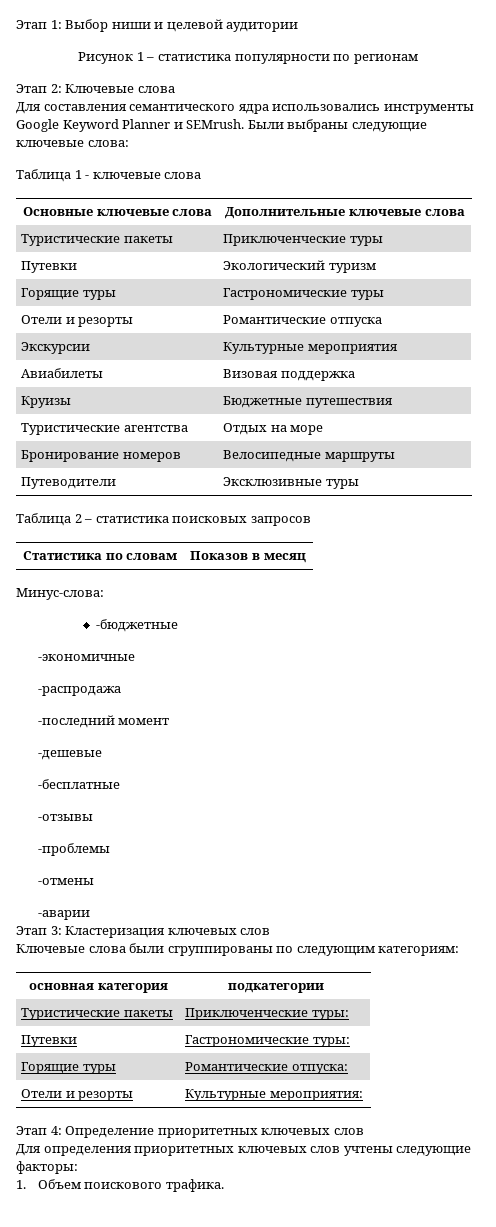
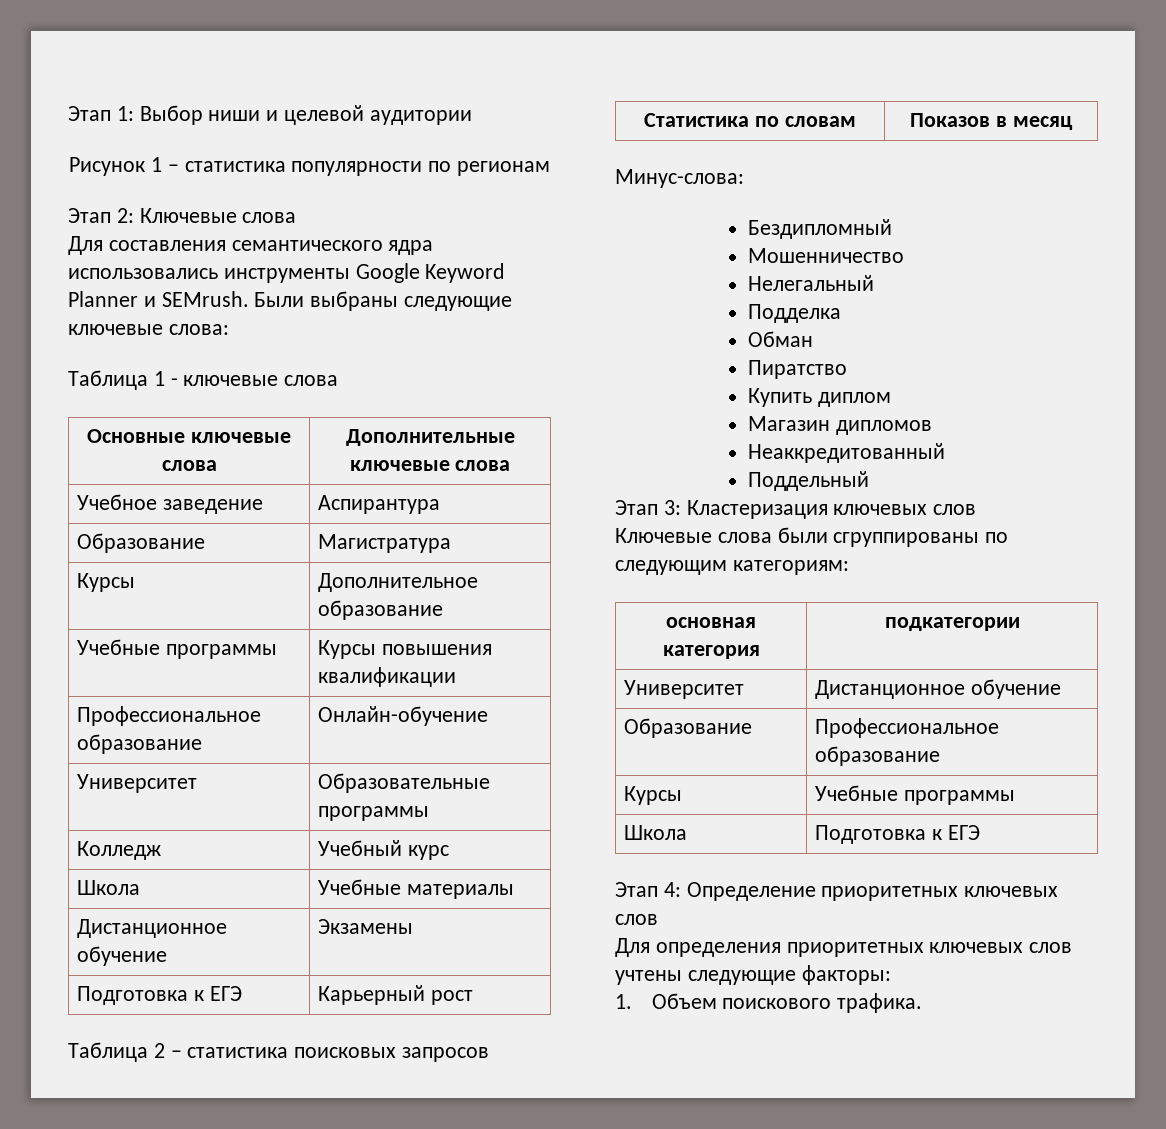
- Туристические пакеты | Приключенческие туры
- Путевки | Экологический туризм
- Горящие туры | Гастрономические туры
- Отели и резорты | Романтические отпуска
- Экскурсии | Культурные мероприятия
- Авиабилеты | Визовая поддержка
- Круизы | Бюджетные путешествия
- Туристические агентства | Отдых на море
- Бронирование номеров | Велосипедные маршруты
- Путеводители | Эксклюзивные туры
+ Учебное заведение | Аспирантура
+ Образование | Магистратура
+ Курсы | Дополнительное образование
+ Учебные программы | Курсы повышения квалификации
+ Профессиональное образование | Онлайн-обучение
+ Университет | Образовательные программы
+ Колледж | Учебный курс
+ Школа | Учебные материалы
+ Дистанционное обучение | Экзамены
+ Подготовка к ЕГЭ | Карьерный рост
- -бюджетные
- -экономичные
- -распродажа
- -последний момент
- -дешевые
- -бесплатные
- -отзывы
- -проблемы
- -отмены
- -аварии
+ Бездипломный
+ Мошенничество
+ Нелегальный
+ Подделка
+ Обман
+ Пиратство
+ Купить диплом
+ Магазин дипломов
+ Неаккредитованный
+ Поддельный
- Туристические пакеты | Приключенческие туры:
- Путевки | Гастрономические туры:
- Горящие туры | Романтические отпуска:
- Отели и резорты | Культурные мероприятия:
+ Университет | Дистанционное обучение
+ Образование | Профессиональное образование
+ Курсы | Учебные программы
+ Школа | Подготовка к ЕГЭ

